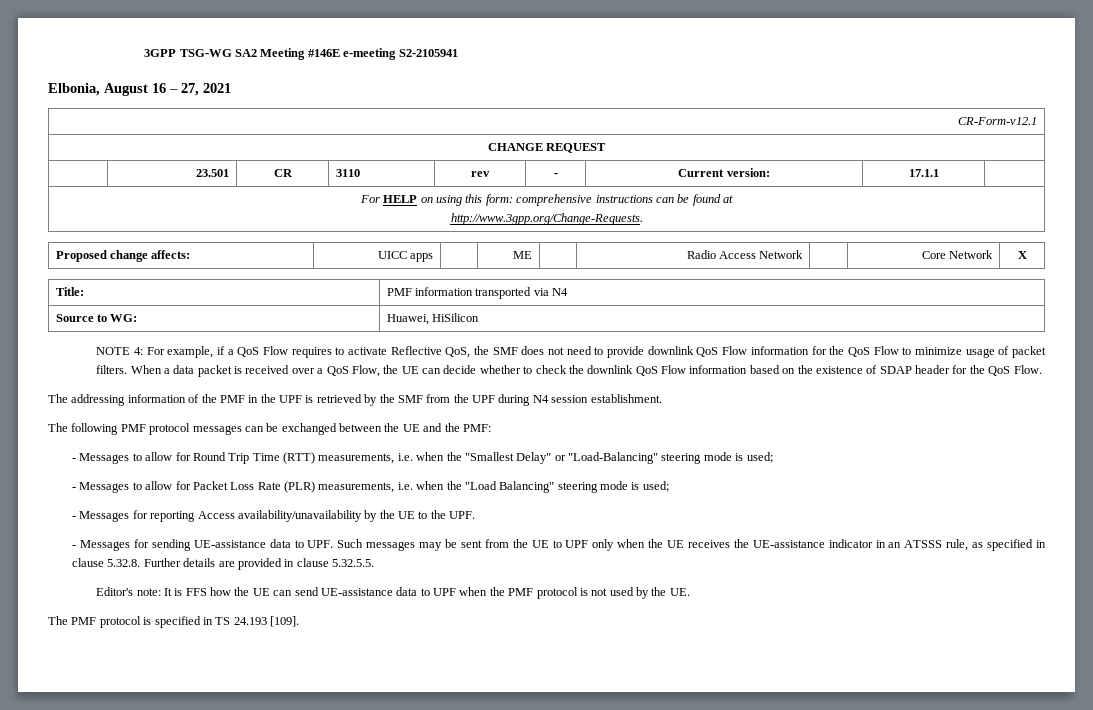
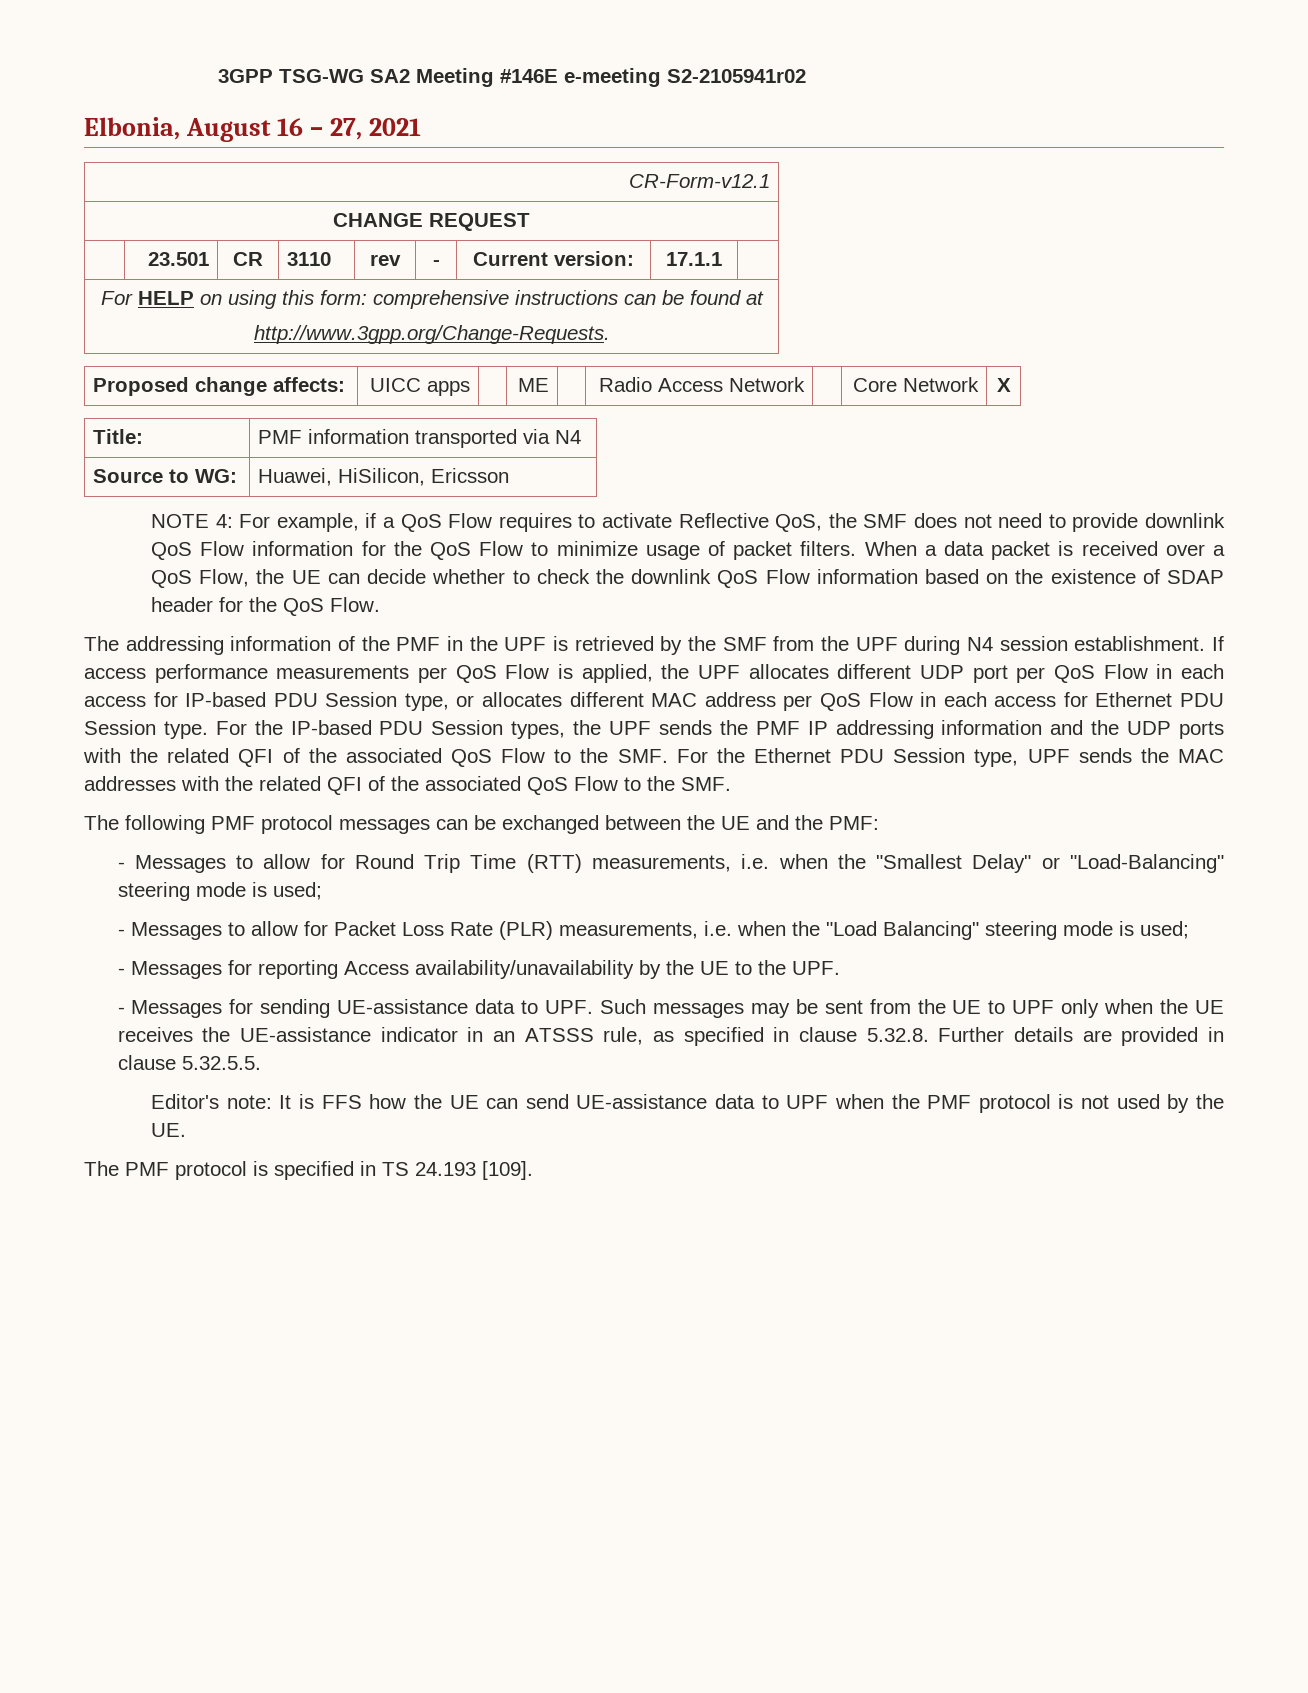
- 3GPP TSG-WG SA2 Meeting #146E e-meeting S2-2105941
+ 3GPP TSG-WG SA2 Meeting #146E e-meeting S2-2105941r02
- Source to WG: | Huawei, HiSilicon
+ Source to WG: | Huawei, HiSilicon, Ericsson
+ If access performance measurements per QoS Flow is applied, the UPF allocates different UDP port per QoS Flow in each access for IP-based PDU Session type, or allocates different MAC address per QoS Flow in each access for Ethernet PDU Session type. For the IP-based PDU Session types, the UPF sends the PMF IP addressing information and the UDP ports with the related QFI of the associated QoS Flow to the SMF. For the Ethernet PDU Session type, UPF sends the MAC addresses with the related QFI of the associated QoS Flow to the SMF.

